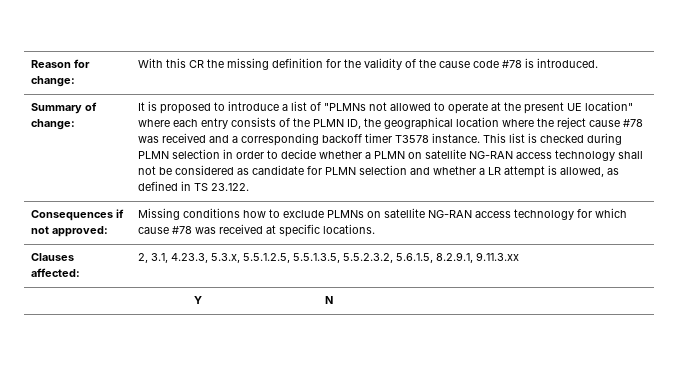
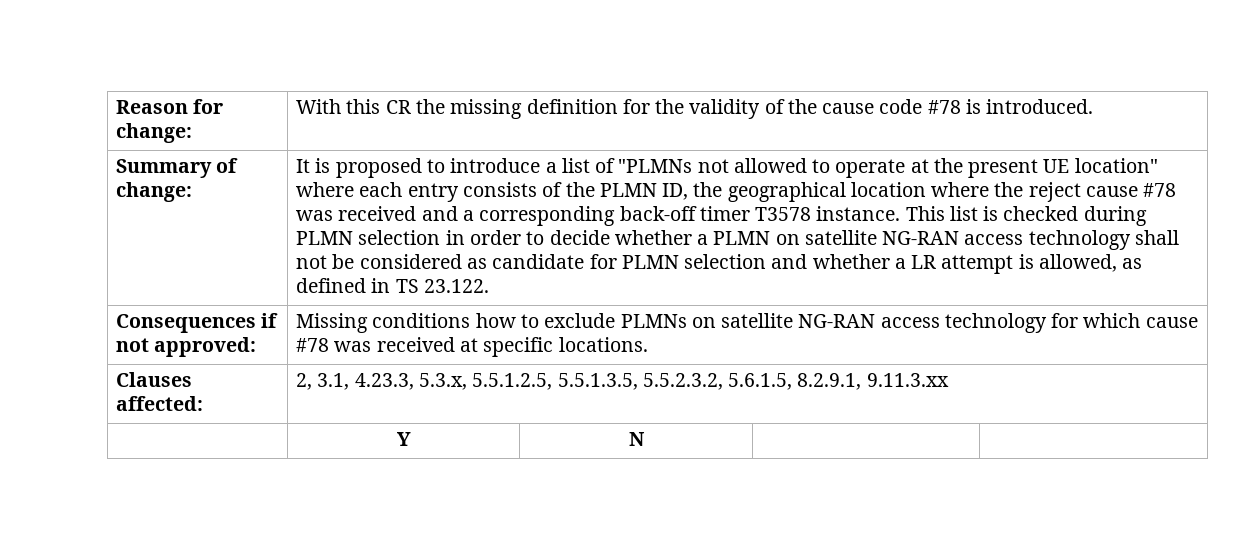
- It is proposed to introduce a list of "PLMNs not allowed to operate at the present UE location" where each entry consists of the PLMN ID, the geographical location where the reject cause #78 was received and a corresponding backoff timer T3578 instance.
+ It is proposed to introduce a list of "PLMNs not allowed to operate at the present UE location" where each entry consists of the PLMN ID, the geographical location where the reject cause #78 was received and a corresponding back-off timer T3578 instance.

